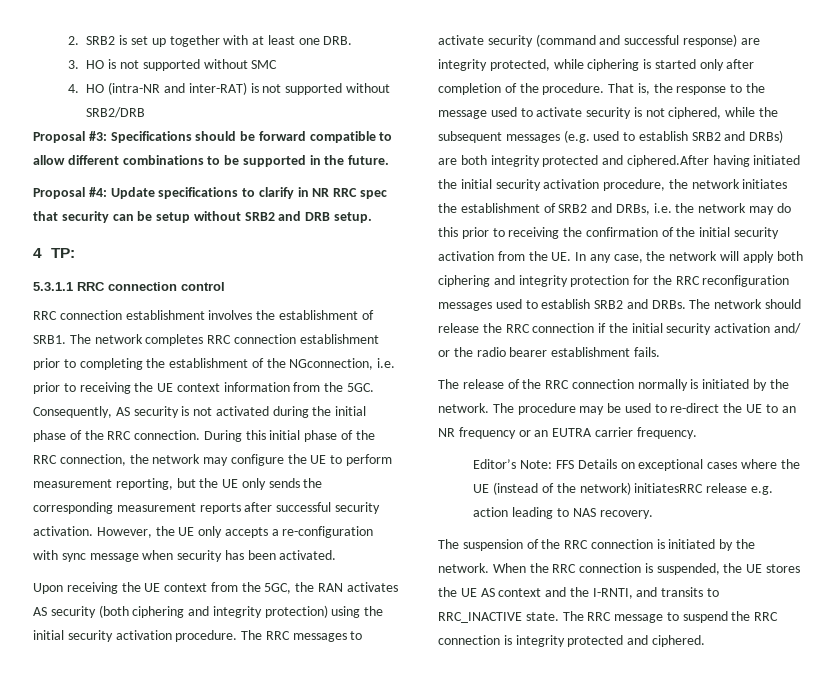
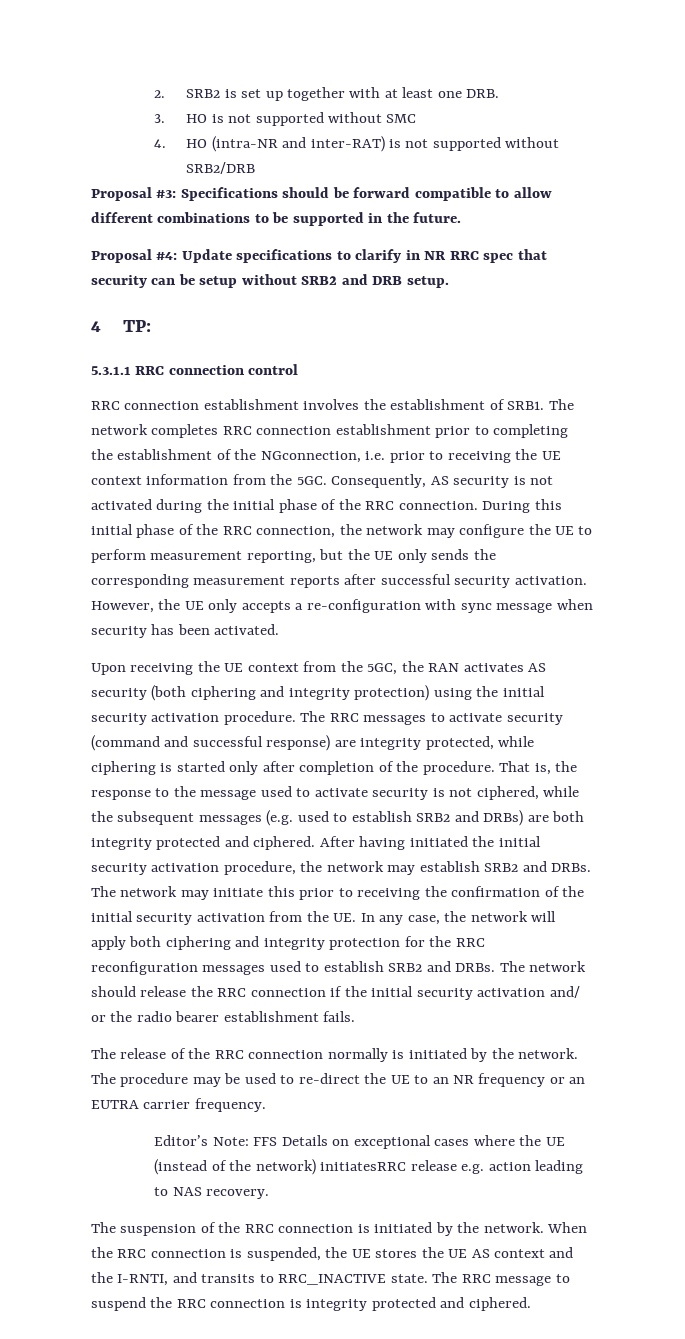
- That is, the response to the message used to activate security is not ciphered, while the subsequent messages (e.g. used to establish SRB2 and DRBs) are both integrity protected and ciphered.After having initiated the initial security activation procedure, the network initiates the establishment of SRB2 and DRBs, i.e. the network may do this prior to receiving the confirmation of the initial security activation from the UE. In any case, the network will apply both ciphering and integrity protection for the RRC reconfiguration messages used to establish SRB2 and DRBs.
+ That is, the response to the message used to activate security is not ciphered, while the subsequent messages (e.g. used to establish SRB2 and DRBs) are both integrity protected and ciphered. After having initiated the initial security activation procedure, the network may establish SRB2 and DRBs. The network may initiate this prior to receiving the confirmation of the initial security activation from the UE. In any case, the network will apply both ciphering and integrity protection for the RRC reconfiguration messages used to establish SRB2 and DRBs.

